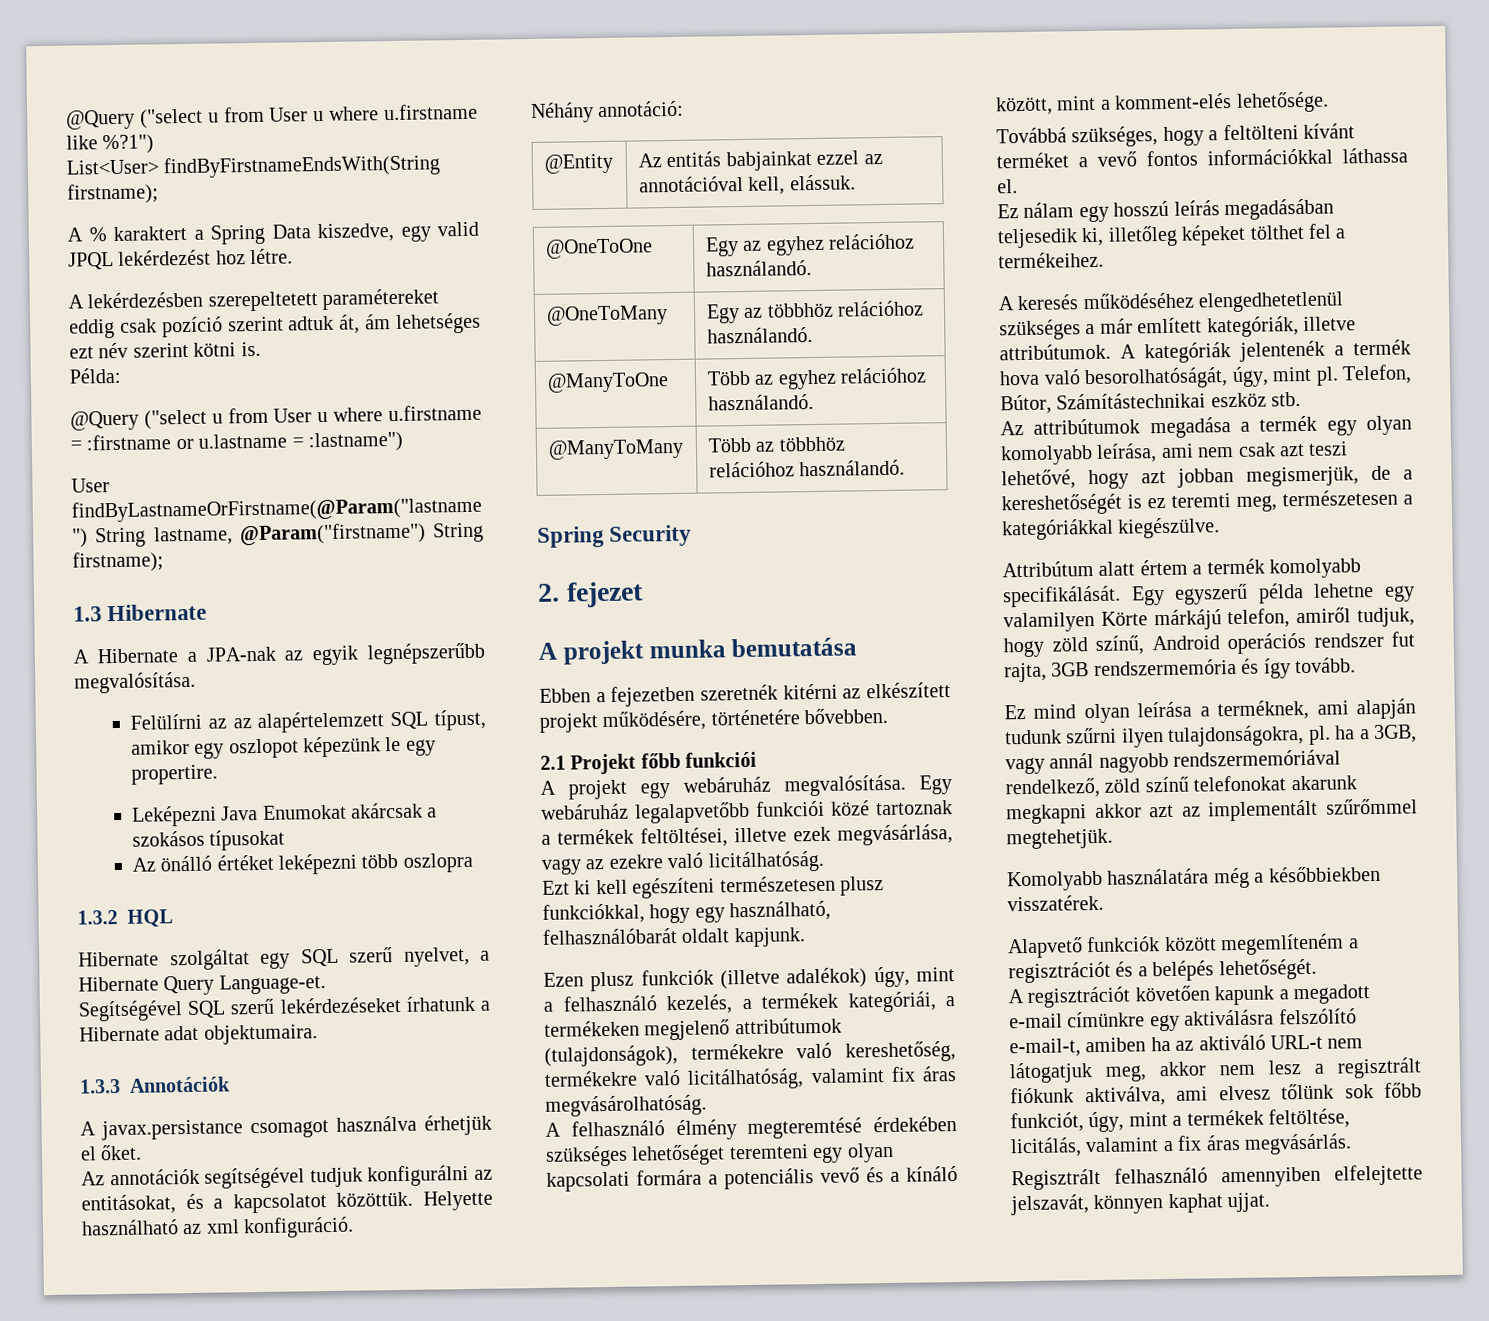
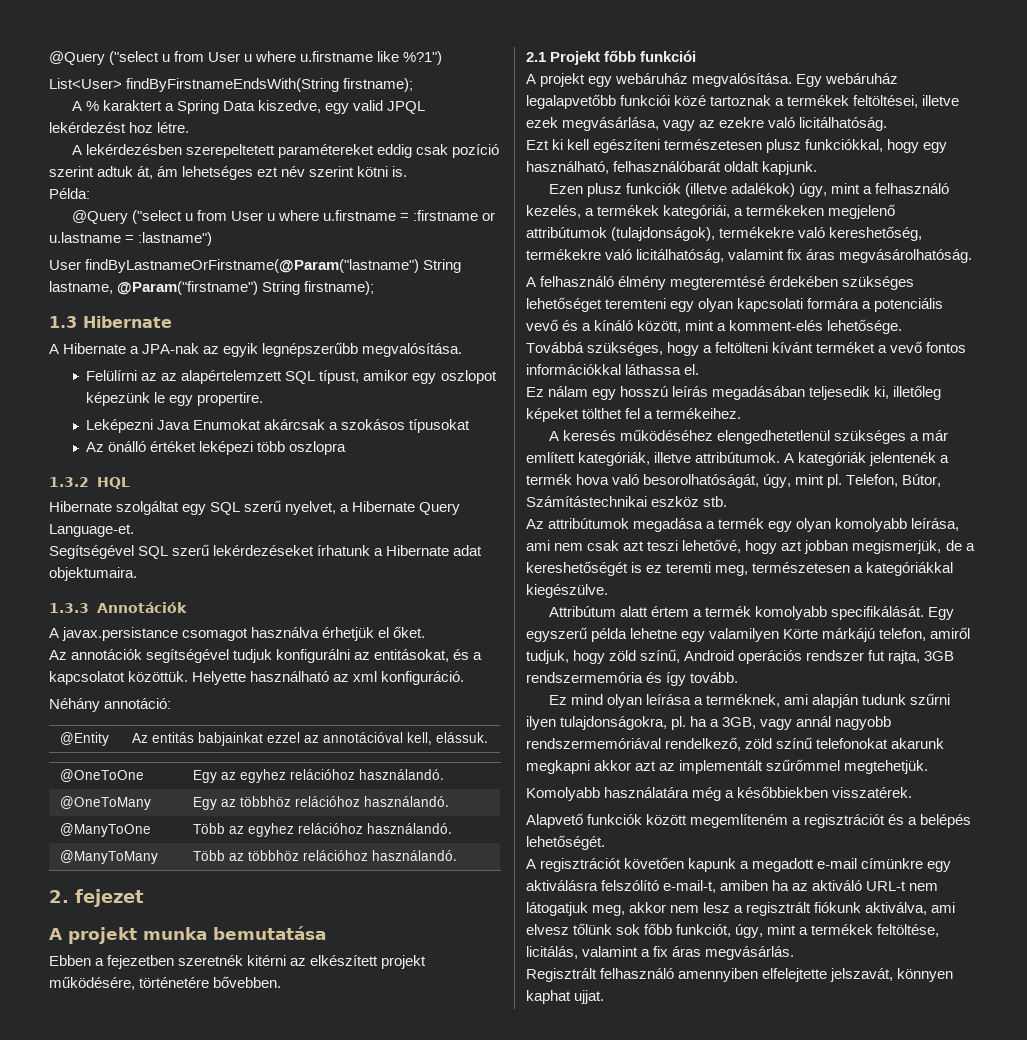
- Az önálló értéket leképezni több oszlopra
+ Az önálló értéket leképezi több oszlopra
- Spring Security

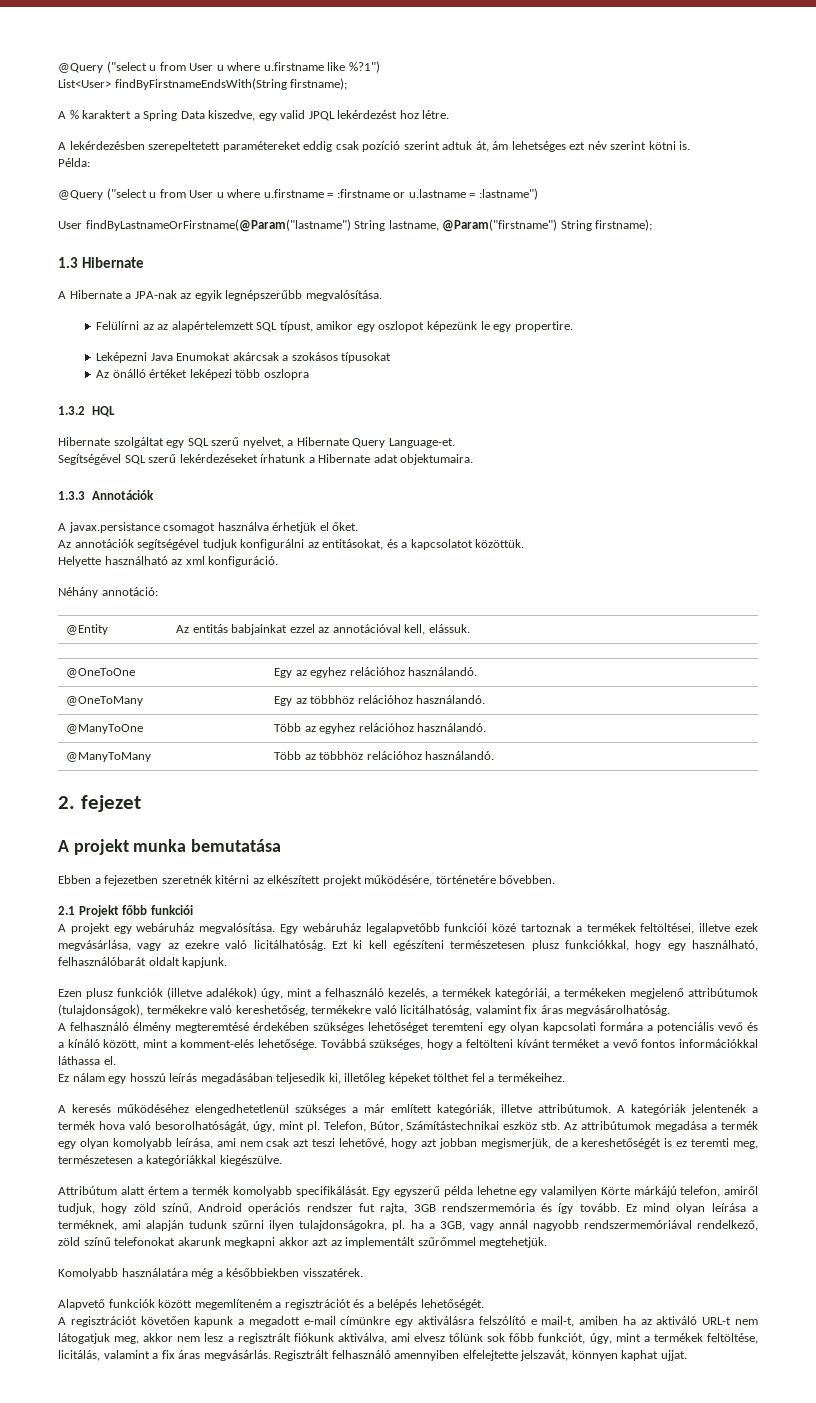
- Az annotációk segítségével tudjuk konfigurálni az entitásokat, és a kapcsolatot közöttük. Helyette használható az xml konfiguráció.
+ Az annotációk segítségével tudjuk konfigurálni az entitásokat, és a kapcsolatot közöttük.
+ Helyette használható az xml konfiguráció.
- Egy webáruház legalapvetőbb funkciói közé tartoznak a termékek feltöltései, illetve ezek megvásárlása, vagy az ezekre való licitálhatóság.
- Ezt ki kell egészíteni természetesen plusz funkciókkal, hogy egy használható, felhasználóbarát oldalt kapjunk.
+ Egy webáruház legalapvetőbb funkciói közé tartoznak a termékek feltöltései, illetve ezek megvásárlása, vagy az ezekre való licitálhatóság. Ezt ki kell egészíteni természetesen plusz funkciókkal, hogy egy használható, felhasználóbarát oldalt kapjunk.
- A felhasználó élmény megteremtésé érdekében szükséges lehetőséget teremteni egy olyan kapcsolati formára a potenciális vevő és a kínáló között, mint a komment-elés lehetősége.
- Továbbá szükséges, hogy a feltölteni kívánt terméket a vevő fontos információkkal láthassa el.
+ A felhasználó élmény megteremtésé érdekében szükséges lehetőséget teremteni egy olyan kapcsolati formára a potenciális vevő és a kínáló között, mint a komment-elés lehetősége. Továbbá szükséges, hogy a feltölteni kívánt terméket a vevő fontos információkkal láthassa el.
- Telefon, Bútor, Számítástechnikai eszköz stb.
- Az attribútumok megadása a termék egy olyan komolyabb leírása, ami nem csak azt teszi lehetővé, hogy azt jobban megismerjük, de a kereshetőségét is ez teremti meg, természetesen a kategóriákkal kiegészülve.
+ Telefon, Bútor, Számítástechnikai eszköz stb. Az attribútumok megadása a termék egy olyan komolyabb leírása, ami nem csak azt teszi lehetővé, hogy azt jobban megismerjük, de a kereshetőségét is ez teremti meg, természetesen a kategóriákkal kiegészülve.
- Egy egyszerű példa lehetne egy valamilyen Körte márkájú telefon, amiről tudjuk, hogy zöld színű, Android operációs rendszer fut rajta, 3GB rendszermemória és így tovább.
- Ez mind olyan leírása a terméknek, ami alapján tudunk szűrni ilyen tulajdonságokra, pl. ha a 3GB, vagy annál nagyobb rendszermemóriával rendelkező, zöld színű telefonokat akarunk megkapni akkor azt az implementált szűrőmmel megtehetjük.
+ Egy egyszerű példa lehetne egy valamilyen Körte márkájú telefon, amiről tudjuk, hogy zöld színű, Android operációs rendszer fut rajta, 3GB rendszermemória és így tovább. Ez mind olyan leírása a terméknek, ami alapján tudunk szűrni ilyen tulajdonságokra, pl. ha a 3GB, vagy annál nagyobb rendszermemóriával rendelkező, zöld színű telefonokat akarunk megkapni akkor azt az implementált szűrőmmel megtehetjük.
- A regisztrációt követően kapunk a megadott e-mail címünkre egy aktiválásra felszólító e-mail-t, amiben ha az aktiváló URL-t nem látogatjuk meg, akkor nem lesz a regisztrált fiókunk aktiválva, ami elvesz tőlünk sok főbb funkciót, úgy, mint a termékek feltöltése, licitálás, valamint a fix áras megvásárlás.
- Regisztrált felhasználó amennyiben elfelejtette jelszavát, könnyen kaphat ujjat.
+ A regisztrációt követően kapunk a megadott e-mail címünkre egy aktiválásra felszólító e mail-t, amiben ha az aktiváló URL-t nem látogatjuk meg, akkor nem lesz a regisztrált fiókunk aktiválva, ami elvesz tőlünk sok főbb funkciót, úgy, mint a termékek feltöltése, licitálás, valamint a fix áras megvásárlás. Regisztrált felhasználó amennyiben elfelejtette jelszavát, könnyen kaphat ujjat.

